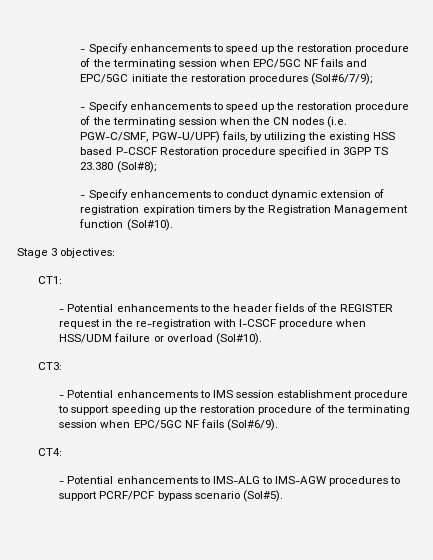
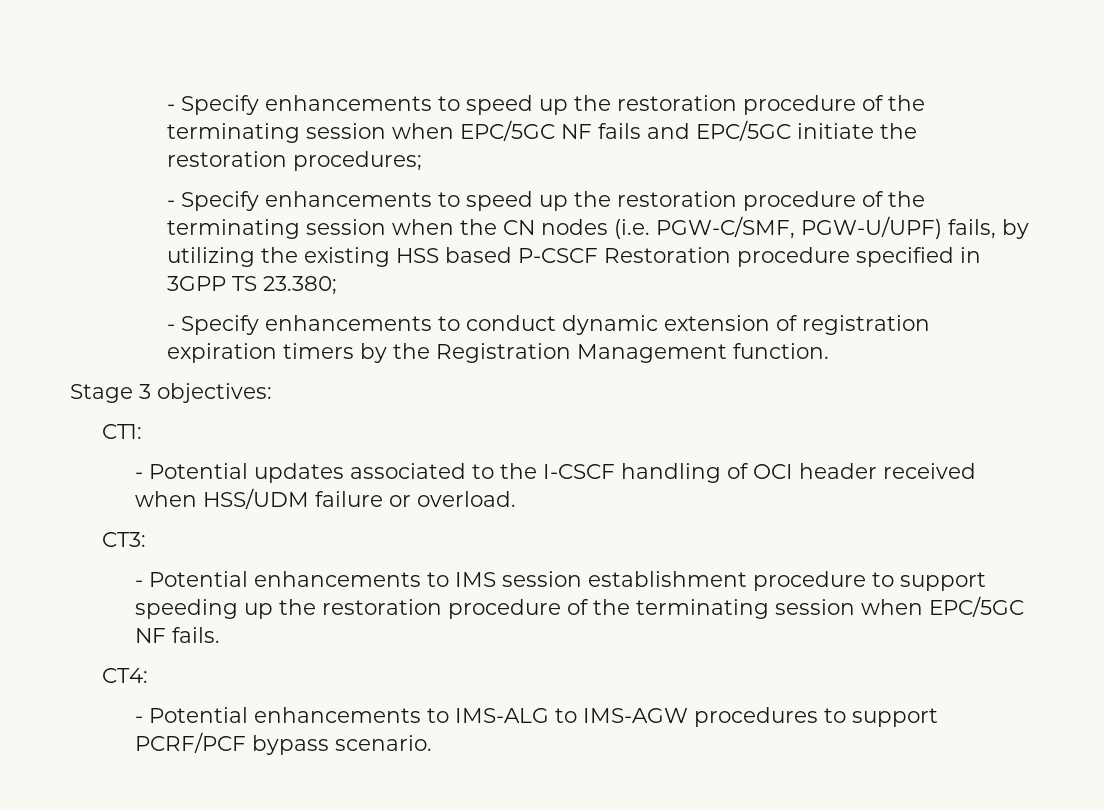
- - Specify enhancements to speed up the restoration procedure of the terminating session when EPC/5GC NF fails and EPC/5GC initiate the restoration procedures (Sol#6/7/9);
+ - Specify enhancements to speed up the restoration procedure of the terminating session when EPC/5GC NF fails and EPC/5GC initiate the restoration procedures;
- - Specify enhancements to speed up the restoration procedure of the terminating session when the CN nodes (i.e. PGW-C/SMF, PGW-U/UPF) fails, by utilizing the existing HSS based P-CSCF Restoration procedure specified in 3GPP TS 23.380 (Sol#8);
+ - Specify enhancements to speed up the restoration procedure of the terminating session when the CN nodes (i.e. PGW-C/SMF, PGW-U/UPF) fails, by utilizing the existing HSS based P-CSCF Restoration procedure specified in 3GPP TS 23.380;
- - Specify enhancements to conduct dynamic extension of registration expiration timers by the Registration Management function (Sol#10).
+ - Specify enhancements to conduct dynamic extension of registration expiration timers by the Registration Management function.
- - Potential enhancements to the header fields of the REGISTER request in the re-registration with I-CSCF procedure when HSS/UDM failure or overload (Sol#10).
+ - Potential updates associated to the I-CSCF handling of OCI header received when HSS/UDM failure or overload.
- - Potential enhancements to IMS session establishment procedure to support speeding up the restoration procedure of the terminating session when EPC/5GC NF fails (Sol#6/9).
+ - Potential enhancements to IMS session establishment procedure to support speeding up the restoration procedure of the terminating session when EPC/5GC NF fails.
- - Potential enhancements to IMS-ALG to IMS-AGW procedures to support PCRF/PCF bypass scenario (Sol#5).
+ - Potential enhancements to IMS-ALG to IMS-AGW procedures to support PCRF/PCF bypass scenario.

